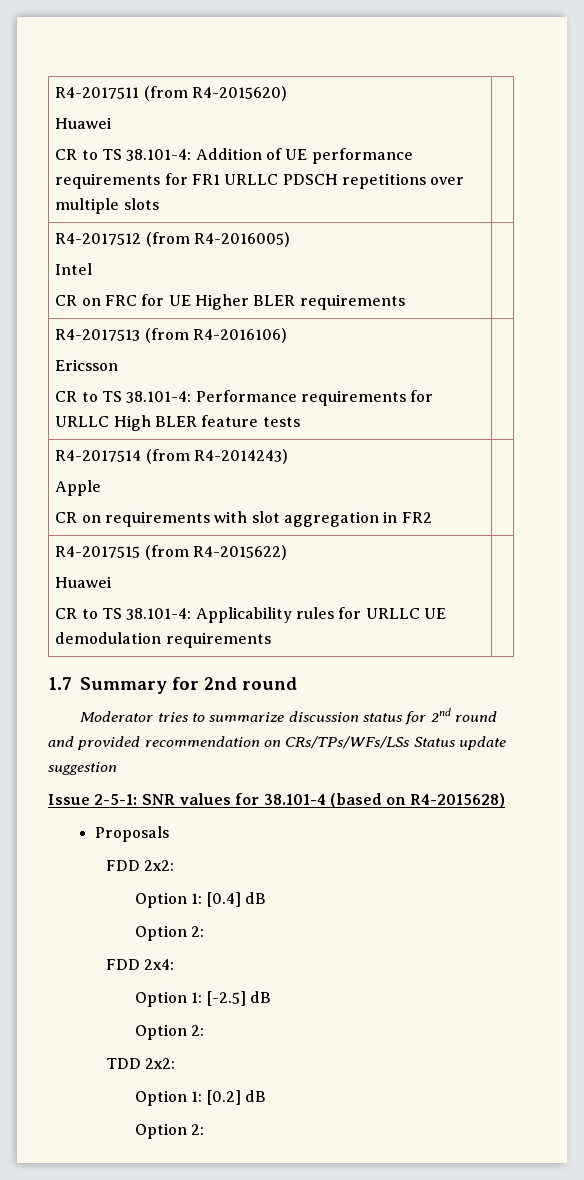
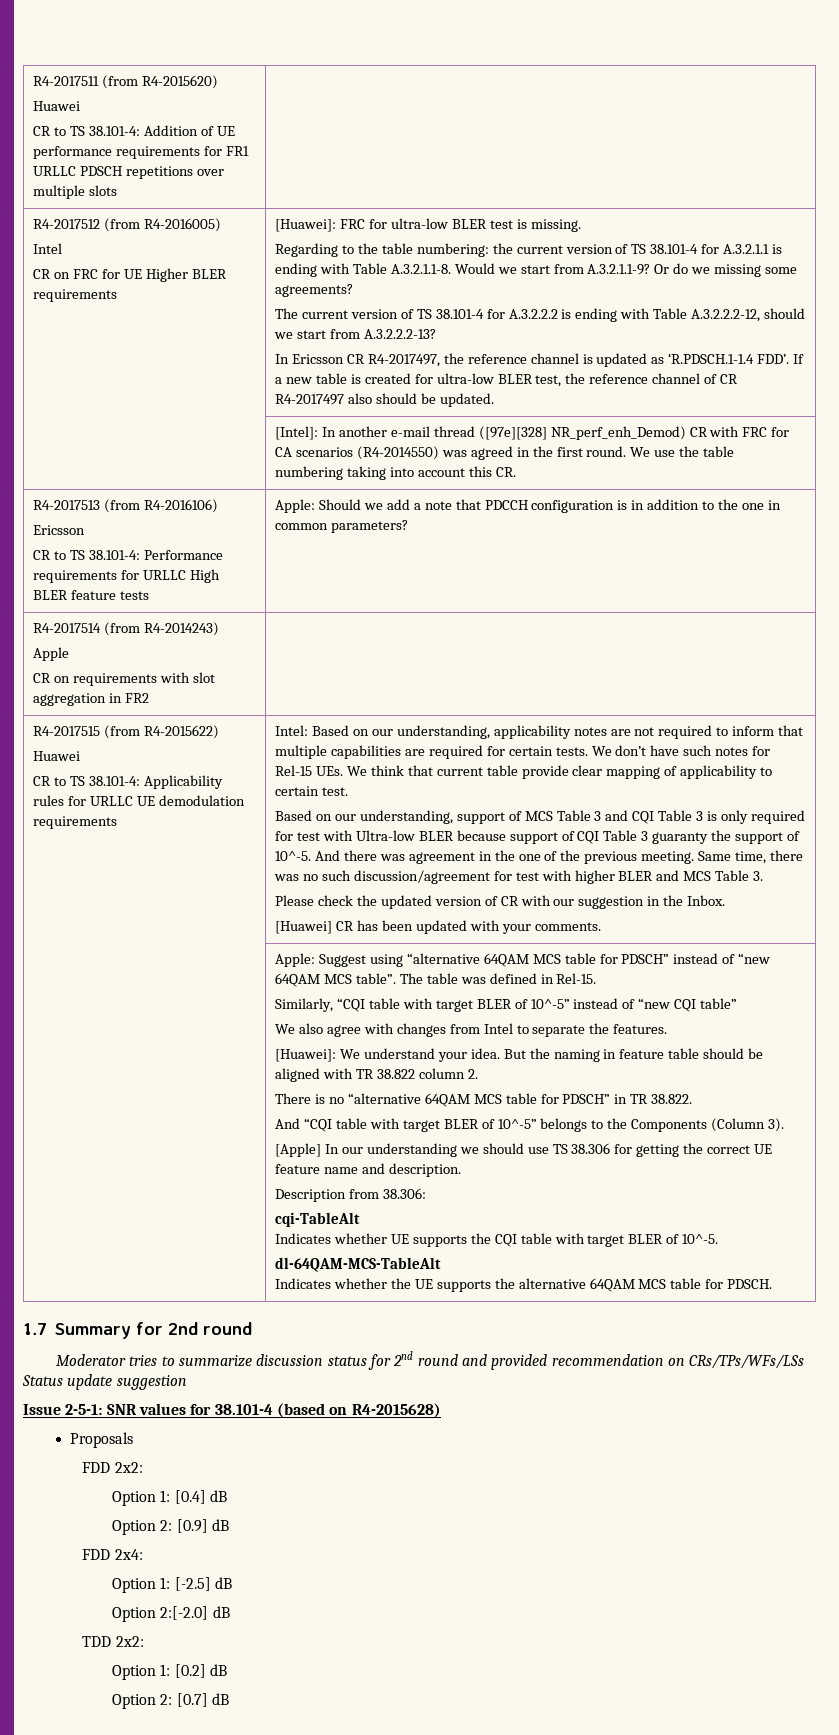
+ [Huawei]: FRC for ultra-low BLER test is missing.
+ Regarding to the table numbering: the current version of TS 38.101-4 for A.3.2.1.1 is ending with Table A.3.2.1.1-8. Would we start from A.3.2.1.1-9? Or do we missing some agreements?
+ The current version of TS 38.101-4 for A.3.2.2.2 is ending with Table A.3.2.2.2-12, should we start from A.3.2.2.2-13?
+ In Ericsson CR R4-2017497, the reference channel is updated as ‘R.PDSCH.1-1.4 FDD’. If a new table is created for ultra-low BLER test, the reference channel of CR R4-2017497 also should be updated.
+ | [Intel]: In another e-mail thread ([97e][328] NR_perf_enh_Demod) CR with FRC for CA scenarios (R4-2014550) was agreed in the first round. We use the table numbering taking into account this CR.
  R4-2017513 (from R4-2016106)
  Ericsson
- CR to TS 38.101-4: Performance requirements for URLLC High BLER feature tests |
+ CR to TS 38.101-4: Performance requirements for URLLC High BLER feature tests | Apple: Should we add a note that PDCCH configuration is in addition to the one in common parameters?
+ Intel: Based on our understanding, applicability notes are not required to inform that multiple capabilities are required for certain tests. We don’t have such notes for Rel-15 UEs. We think that current table provide clear mapping of applicability to certain test.
+ Based on our understanding, support of MCS Table 3 and CQI Table 3 is only required for test with Ultra-low BLER because support of CQI Table 3 guaranty the support of 10^-5. And there was agreement in the one of the previous meeting. Same time, there was no such discussion/agreement for test with higher BLER and MCS Table 3.
+ Please check the updated version of CR with our suggestion in the Inbox.
+ [Huawei] CR has been updated with your comments.
+ | Apple: Suggest using “alternative 64QAM MCS table for PDSCH” instead of “new 64QAM MCS table”. The table was defined in Rel-15.
+ Similarly, “CQI table with target BLER of 10^-5” instead of “new CQI table”
+ We also agree with changes from Intel to separate the features.
+ [Huawei]: We understand your idea. But the naming in feature table should be aligned with TR 38.822 column 2.
+ There is no “alternative 64QAM MCS table for PDSCH” in TR 38.822.
+ And “CQI table with target BLER of 10^-5” belongs to the Components (Column 3).
+ [Apple] In our understanding we should use TS 38.306 for getting the correct UE feature name and description.
+ Description from 38.306:
+ cqi-TableAlt
+ Indicates whether UE supports the CQI table with target BLER of 10^-5.
+ dl-64QAM-MCS-TableAlt
+ Indicates whether the UE supports the alternative 64QAM MCS table for PDSCH.
  Option 1: [0.4] dB
- Option 2:
+ Option 2: [0.9] dB
  Option 1: [-2.5] dB
- Option 2:
+ Option 2:[-2.0] dB
  Option 1: [0.2] dB
- Option 2:
+ Option 2: [0.7] dB

